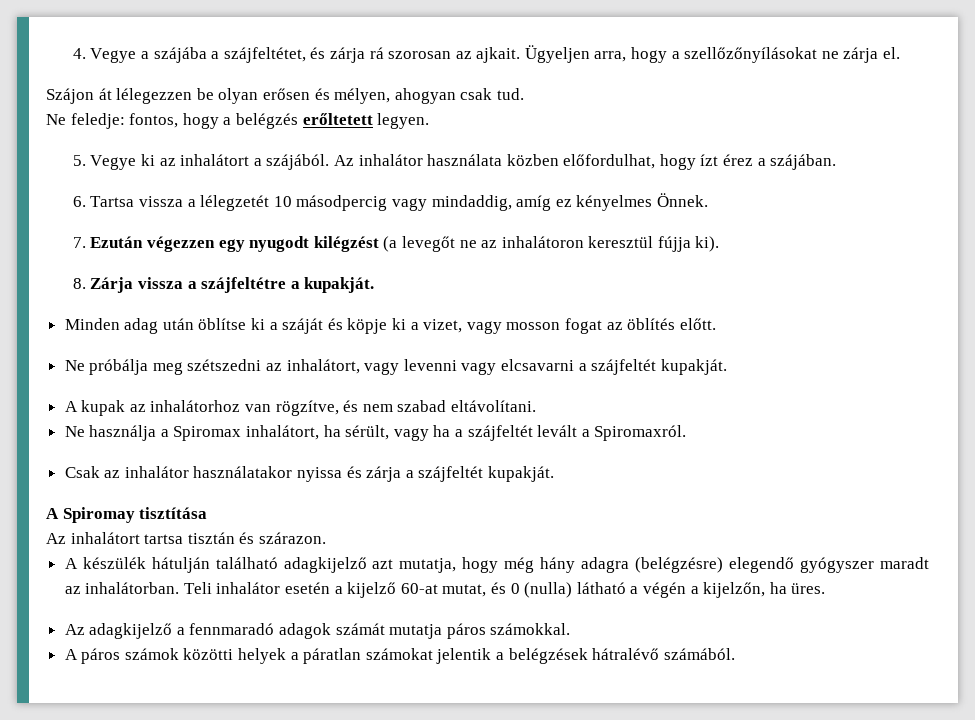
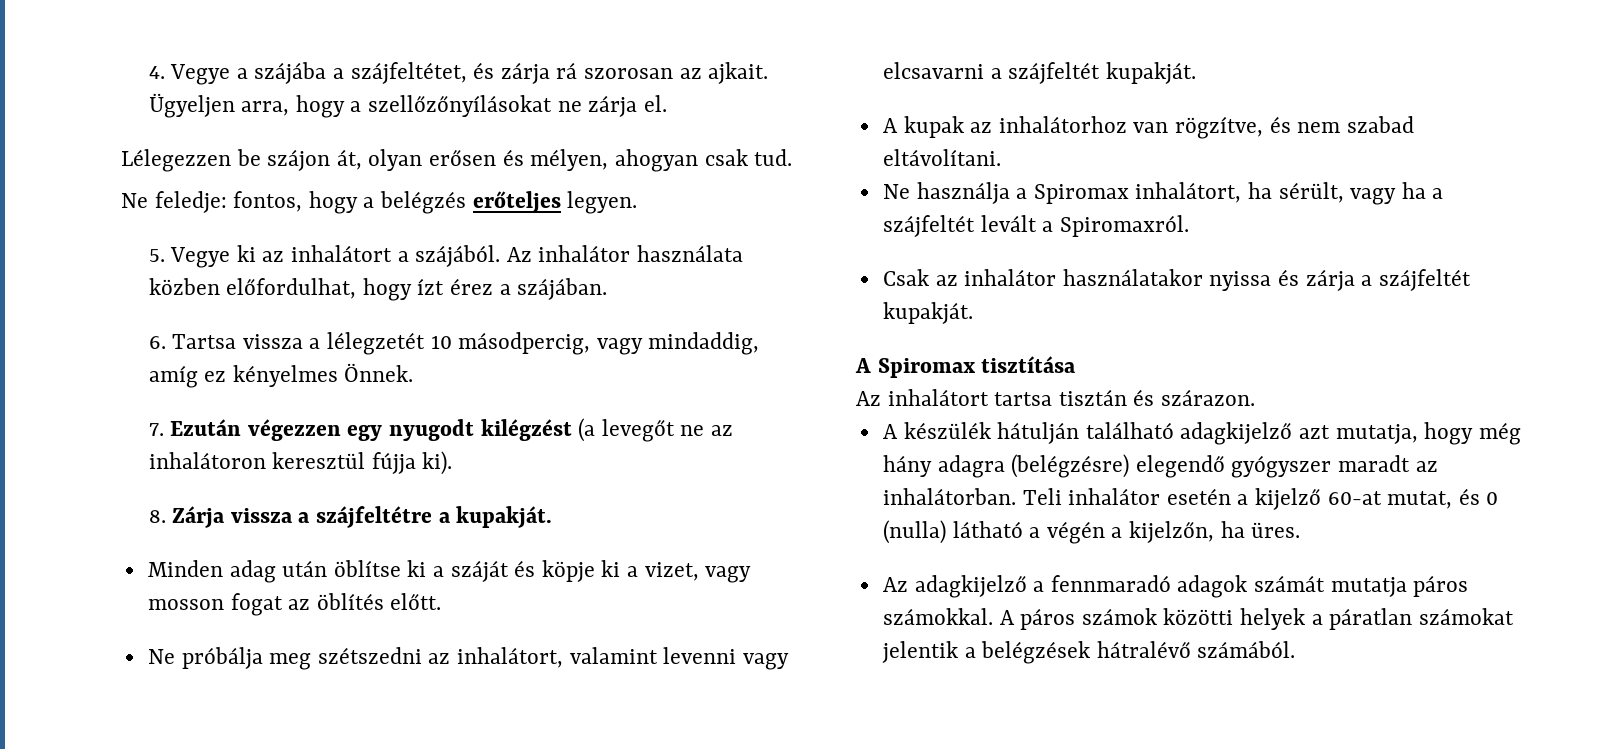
- Szájon át lélegezzen be olyan erősen és mélyen, ahogyan csak tud.
+ Lélegezzen be szájon át, olyan erősen és mélyen, ahogyan csak tud.
- Ne feledje: fontos, hogy a belégzés erőltetett legyen.
+ Ne feledje: fontos, hogy a belégzés erőteljes legyen.
- 6. Tartsa vissza a lélegzetét 10 másodpercig vagy mindaddig, amíg ez kényelmes Önnek.
+ 6. Tartsa vissza a lélegzetét 10 másodpercig, vagy mindaddig, amíg ez kényelmes Önnek.
- Ne próbálja meg szétszedni az inhalátort, vagy levenni vagy elcsavarni a szájfeltét kupakját.
+ Ne próbálja meg szétszedni az inhalátort, valamint levenni vagy elcsavarni a szájfeltét kupakját.
- A Spiromay tisztítása
+ A Spiromax tisztítása
- Az adagkijelző a fennmaradó adagok számát mutatja páros számokkal.
- A páros számok közötti helyek a páratlan számokat jelentik a belégzések hátralévő számából.
+ Az adagkijelző a fennmaradó adagok számát mutatja páros számokkal. A páros számok közötti helyek a páratlan számokat jelentik a belégzések hátralévő számából.

